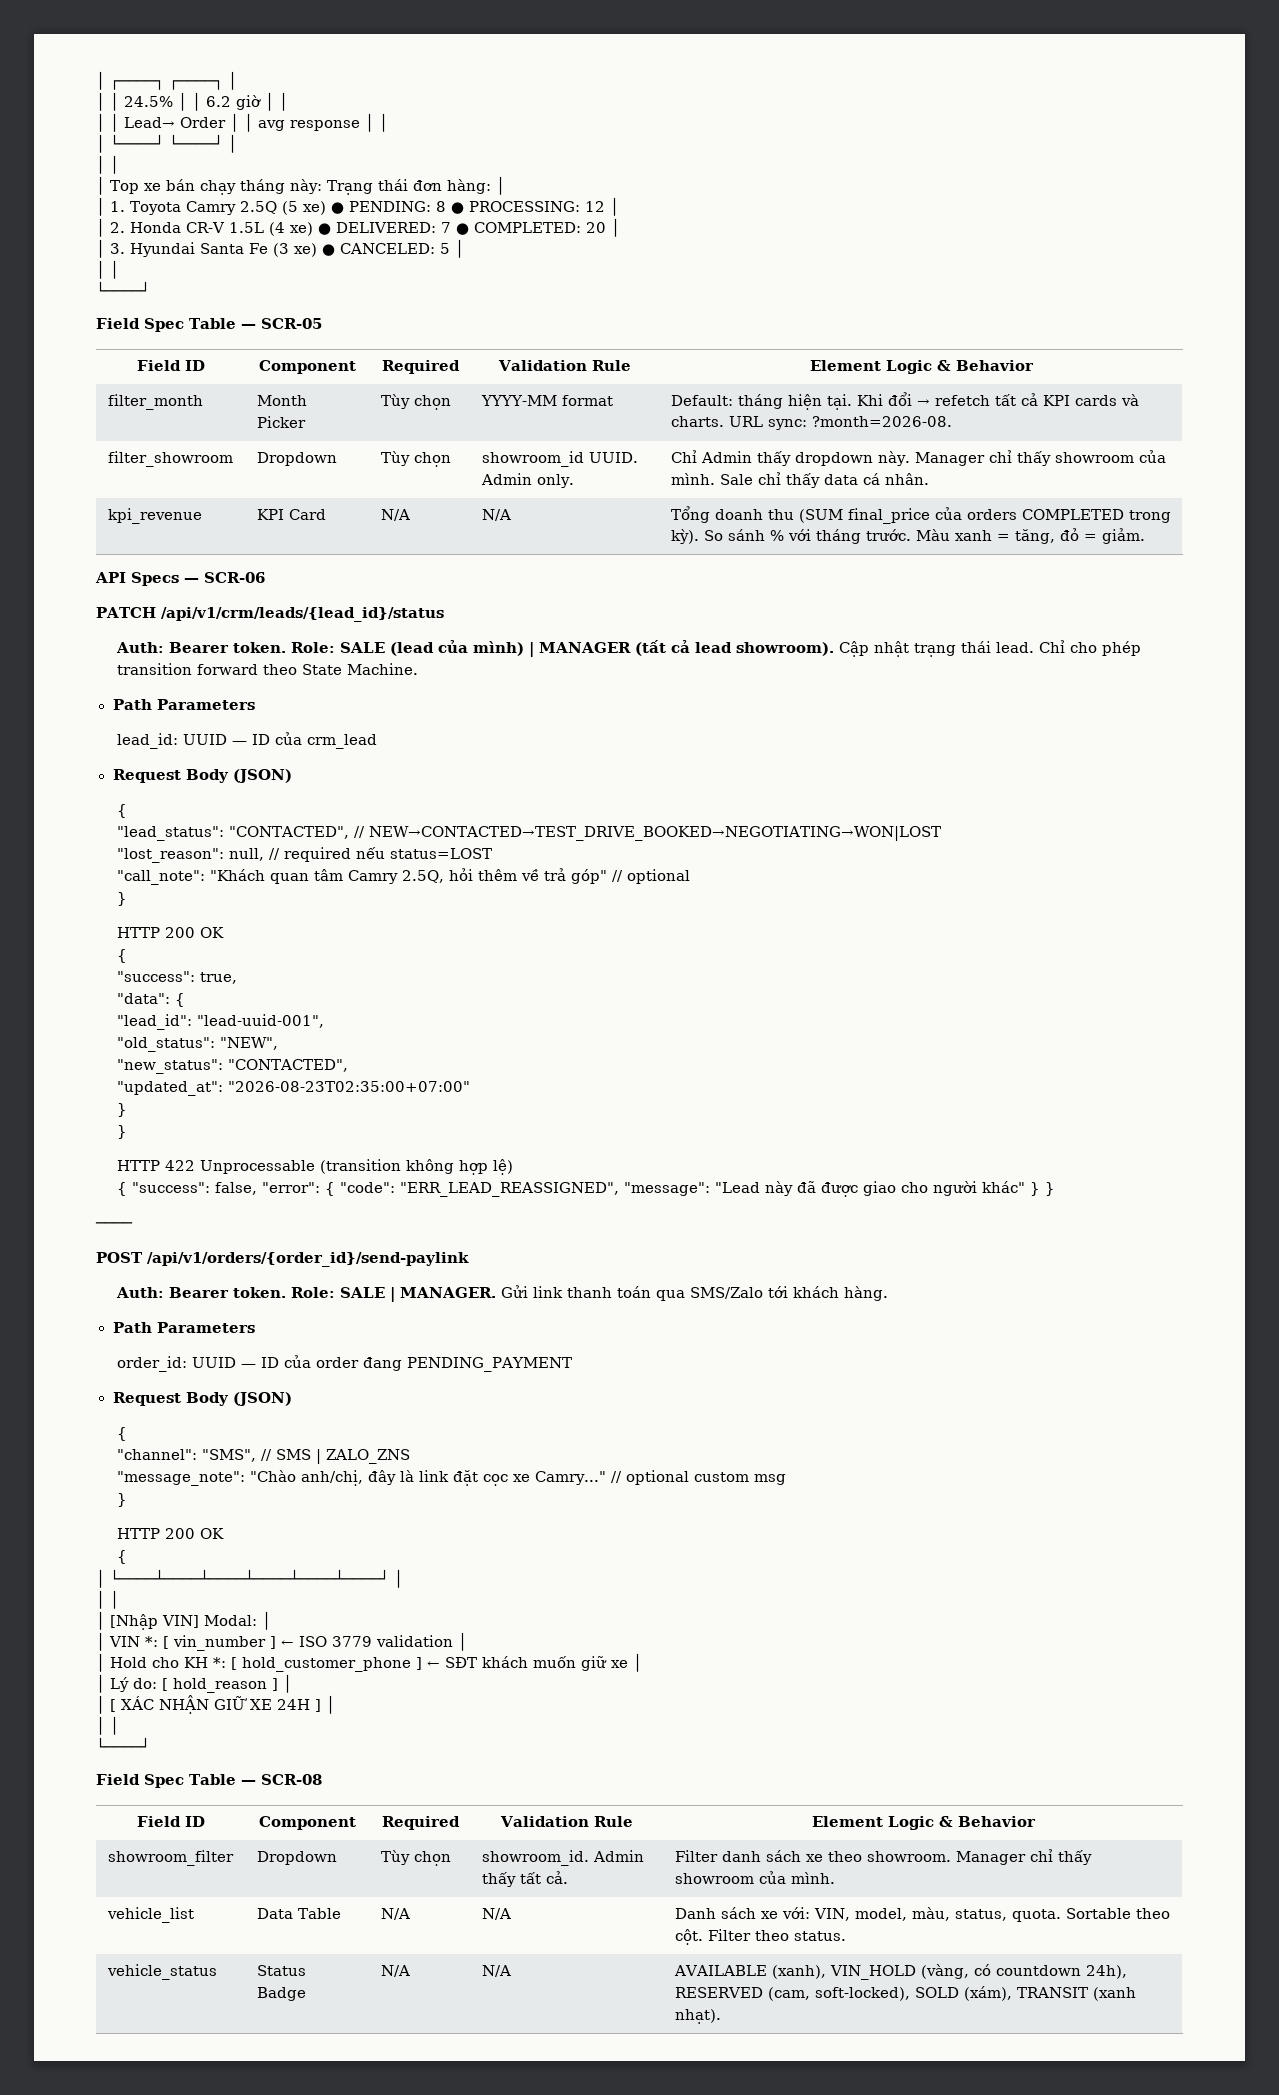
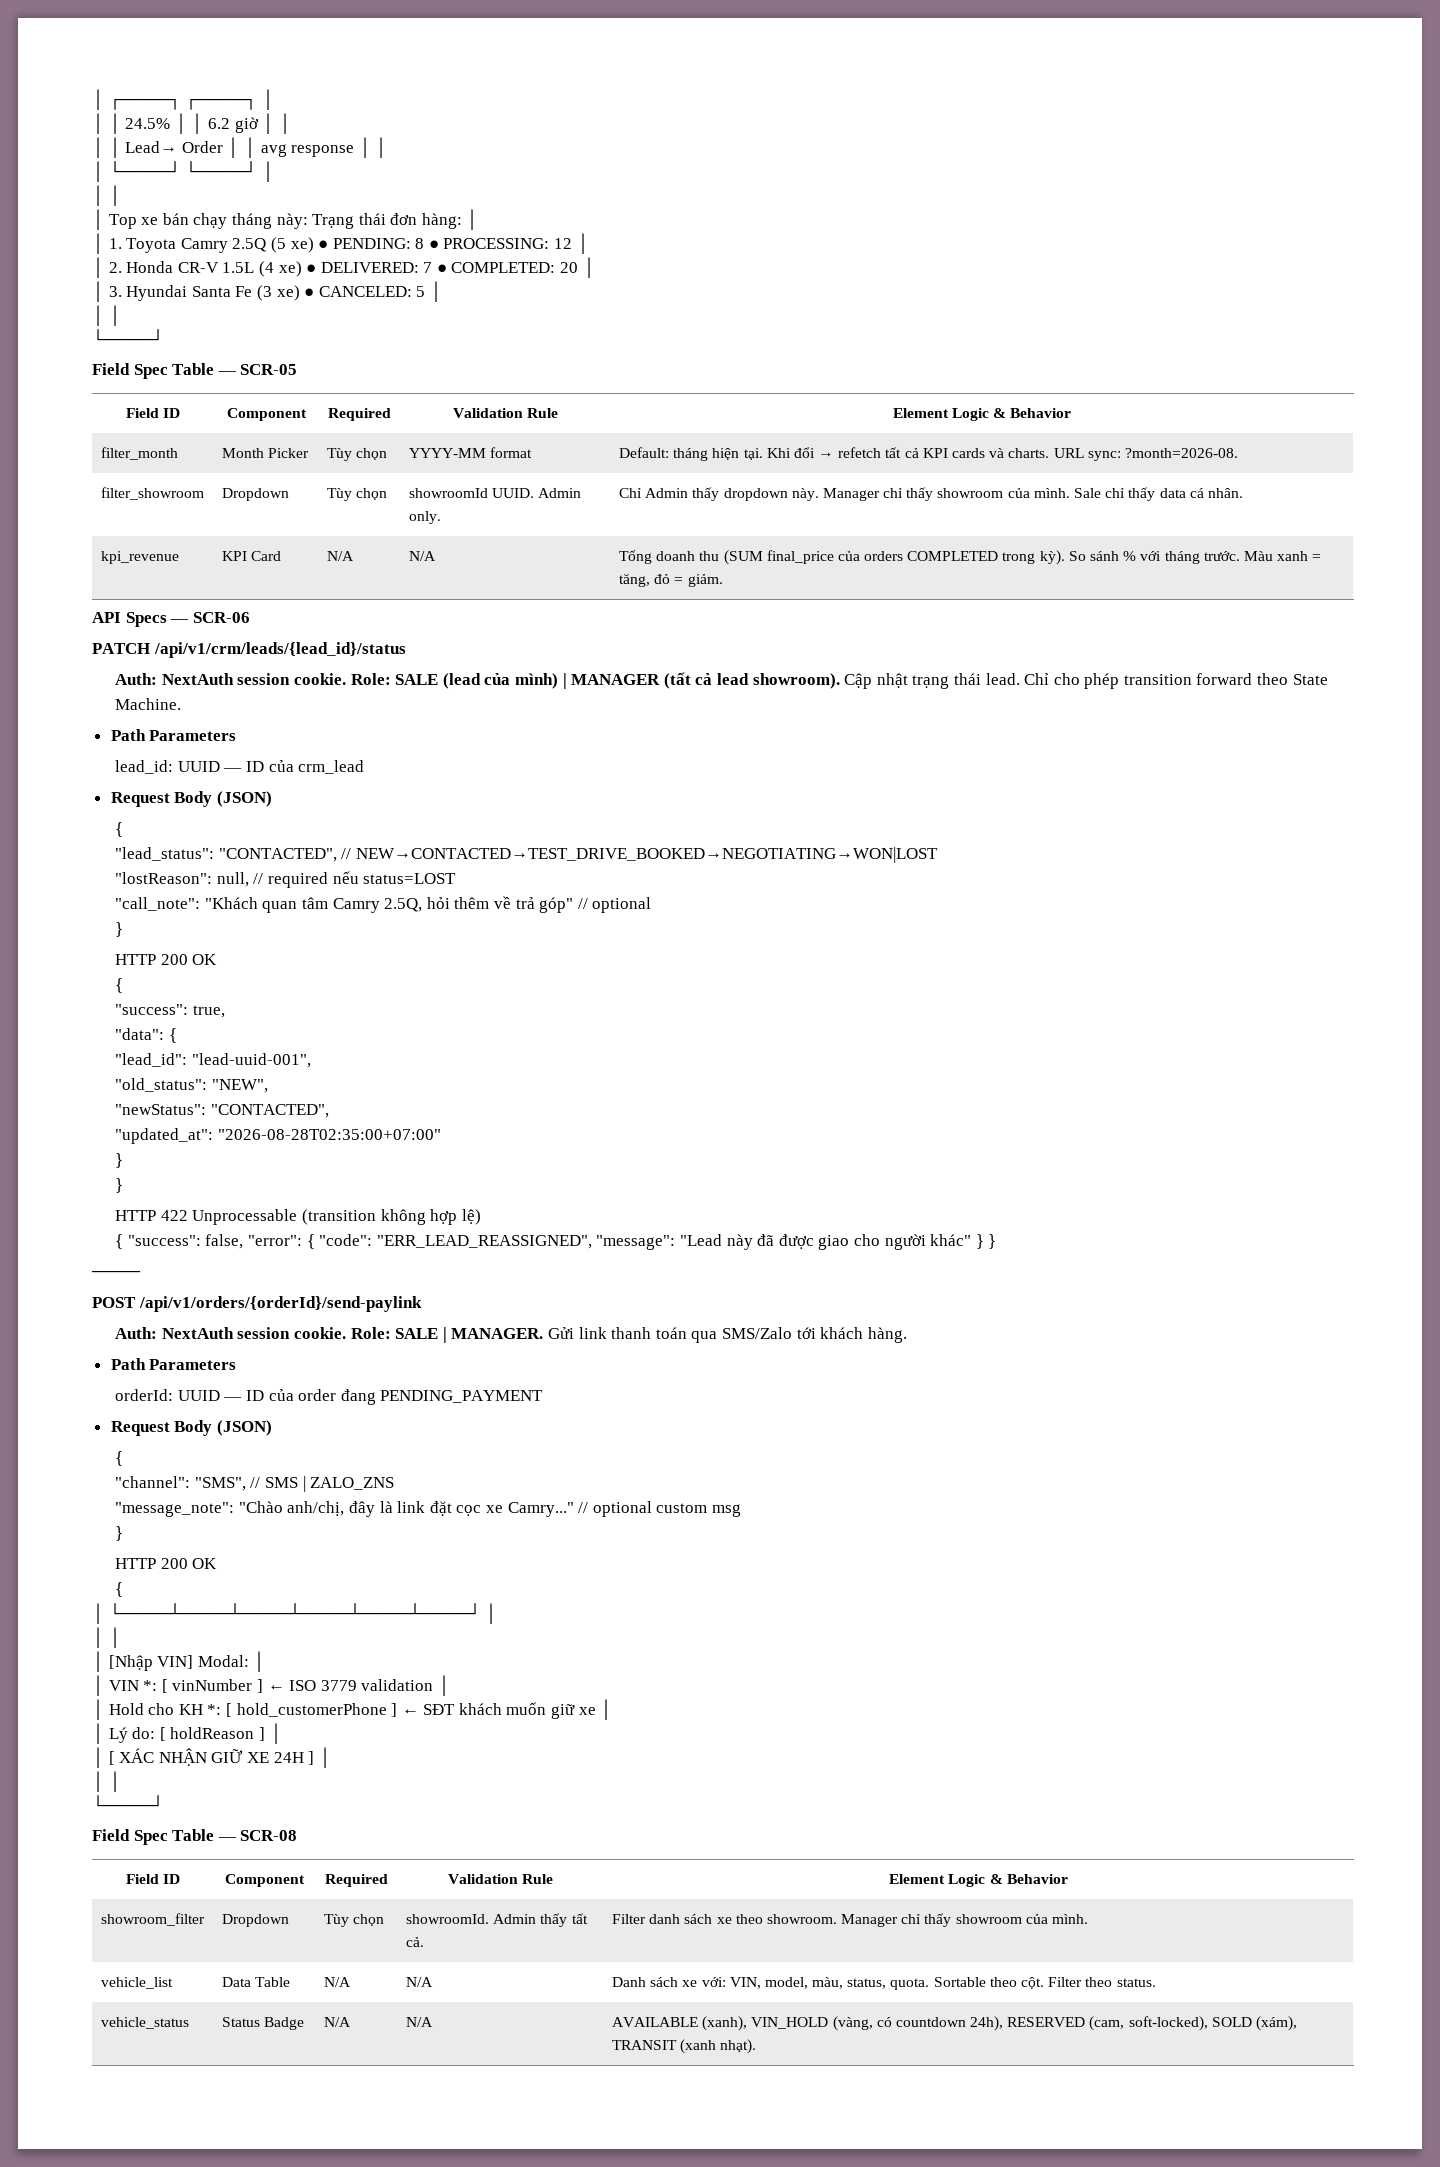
- filter_showroom | Dropdown | Tùy chọn | showroom_id UUID. Admin only. | Chỉ Admin thấy dropdown này. Manager chỉ thấy showroom của mình. Sale chỉ thấy data cá nhân.
+ filter_showroom | Dropdown | Tùy chọn | showroomId UUID. Admin only. | Chỉ Admin thấy dropdown này. Manager chỉ thấy showroom của mình. Sale chỉ thấy data cá nhân.
  PATCH /api/v1/crm/leads/{lead_id}/status
- Auth: Bearer token.
+ Auth: NextAuth session cookie.
- "lost_reason": null, // required nếu status=LOST
+ "lostReason": null, // required nếu status=LOST
- "new_status": "CONTACTED",
+ "newStatus": "CONTACTED",
- "updated_at": "2026-08-23T02:35:00+07:00"
+ "updated_at": "2026-08-28T02:35:00+07:00"
- POST /api/v1/orders/{order_id}/send-paylink
- Auth: Bearer token.
+ POST /api/v1/orders/{orderId}/send-paylink
+ Auth: NextAuth session cookie.
- order_id: UUID — ID của order đang PENDING_PAYMENT
+ orderId: UUID — ID của order đang PENDING_PAYMENT
- │ VIN *: [ vin_number ] ← ISO 3779 validation │
+ │ VIN *: [ vinNumber ] ← ISO 3779 validation │
- │ Hold cho KH *: [ hold_customer_phone ] ← SĐT khách muốn giữ xe │
+ │ Hold cho KH *: [ hold_customerPhone ] ← SĐT khách muốn giữ xe │
- │ Lý do: [ hold_reason ] │
+ │ Lý do: [ holdReason ] │
- showroom_filter | Dropdown | Tùy chọn | showroom_id. Admin thấy tất cả. | Filter danh sách xe theo showroom. Manager chỉ thấy showroom của mình.
+ showroom_filter | Dropdown | Tùy chọn | showroomId. Admin thấy tất cả. | Filter danh sách xe theo showroom. Manager chỉ thấy showroom của mình.

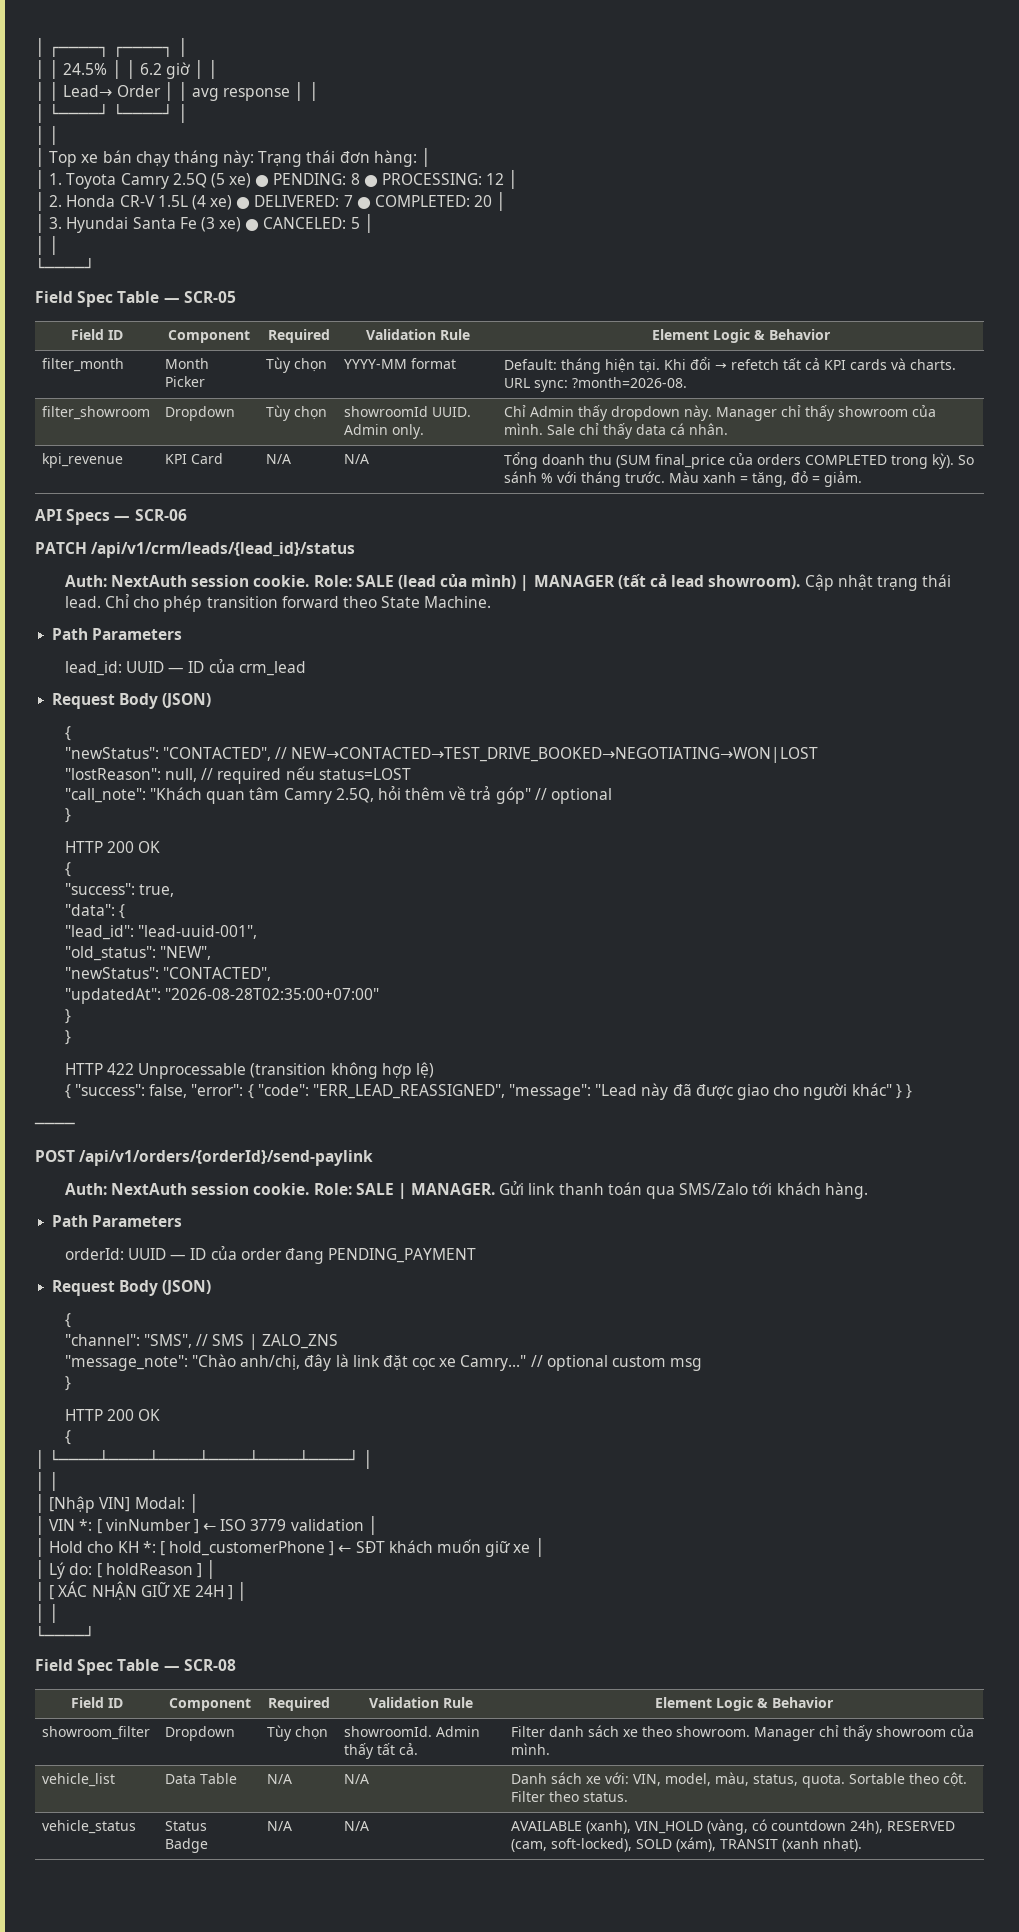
- "lead_status": "CONTACTED", // NEW→CONTACTED→TEST_DRIVE_BOOKED→NEGOTIATING→WON|LOST
+ "newStatus": "CONTACTED", // NEW→CONTACTED→TEST_DRIVE_BOOKED→NEGOTIATING→WON|LOST
- "updated_at": "2026-08-28T02:35:00+07:00"
+ "updatedAt": "2026-08-28T02:35:00+07:00"

